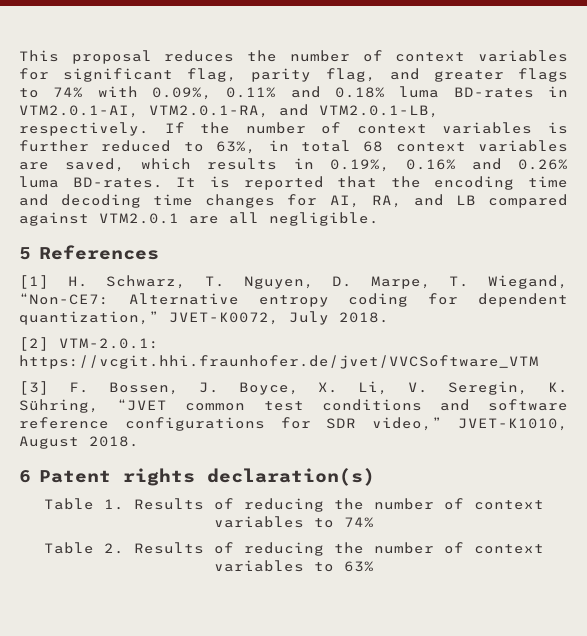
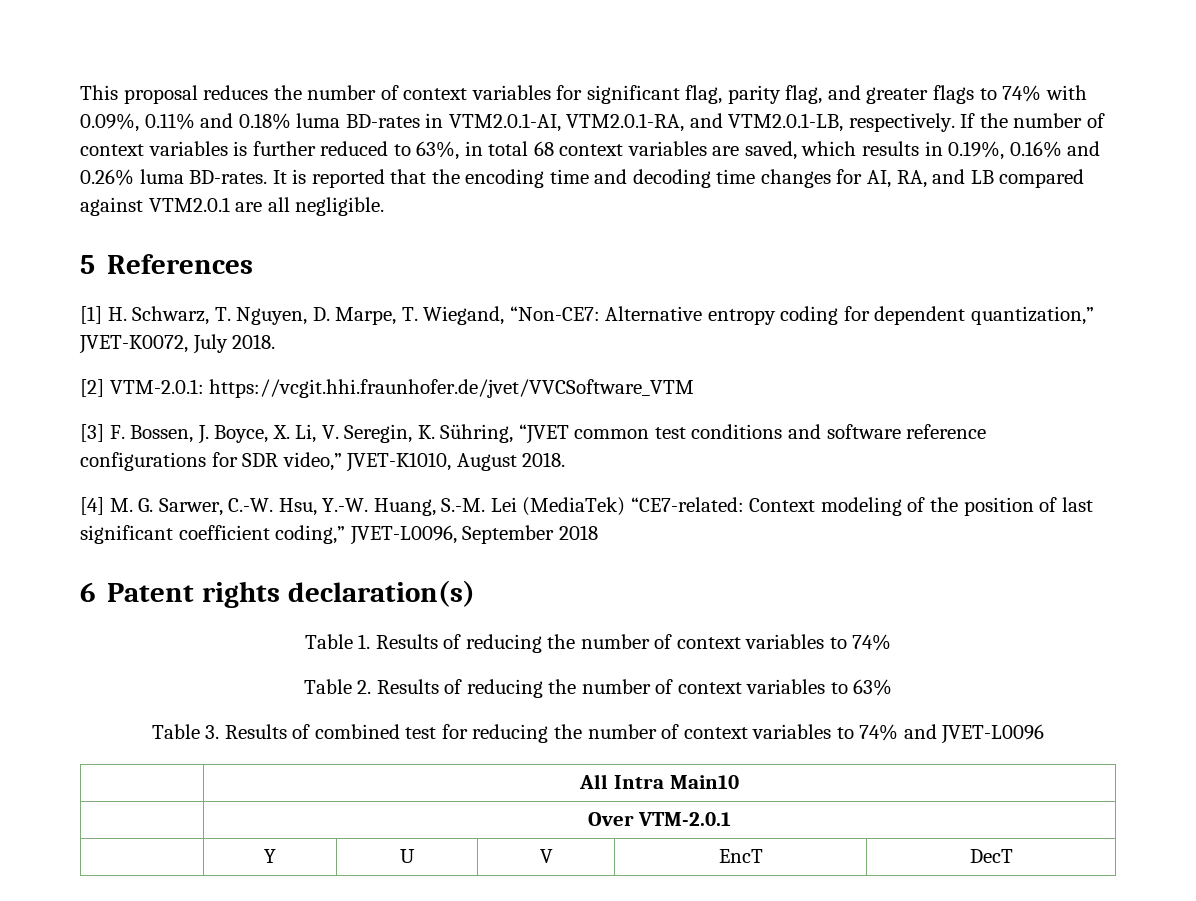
+ [4] M. G. Sarwer, C.-W. Hsu, Y.-W. Huang, S.-M. Lei (MediaTek) “CE7-related: Context modeling of the position of last significant coefficient coding,” JVET-L0096, September 2018
+ Table 3. Results of combined test for reducing the number of context variables to 74% and JVET-L0096
+ | All Intra Main10
+ | Over VTM-2.0.1
+ | Y | U | V | EncT | DecT

